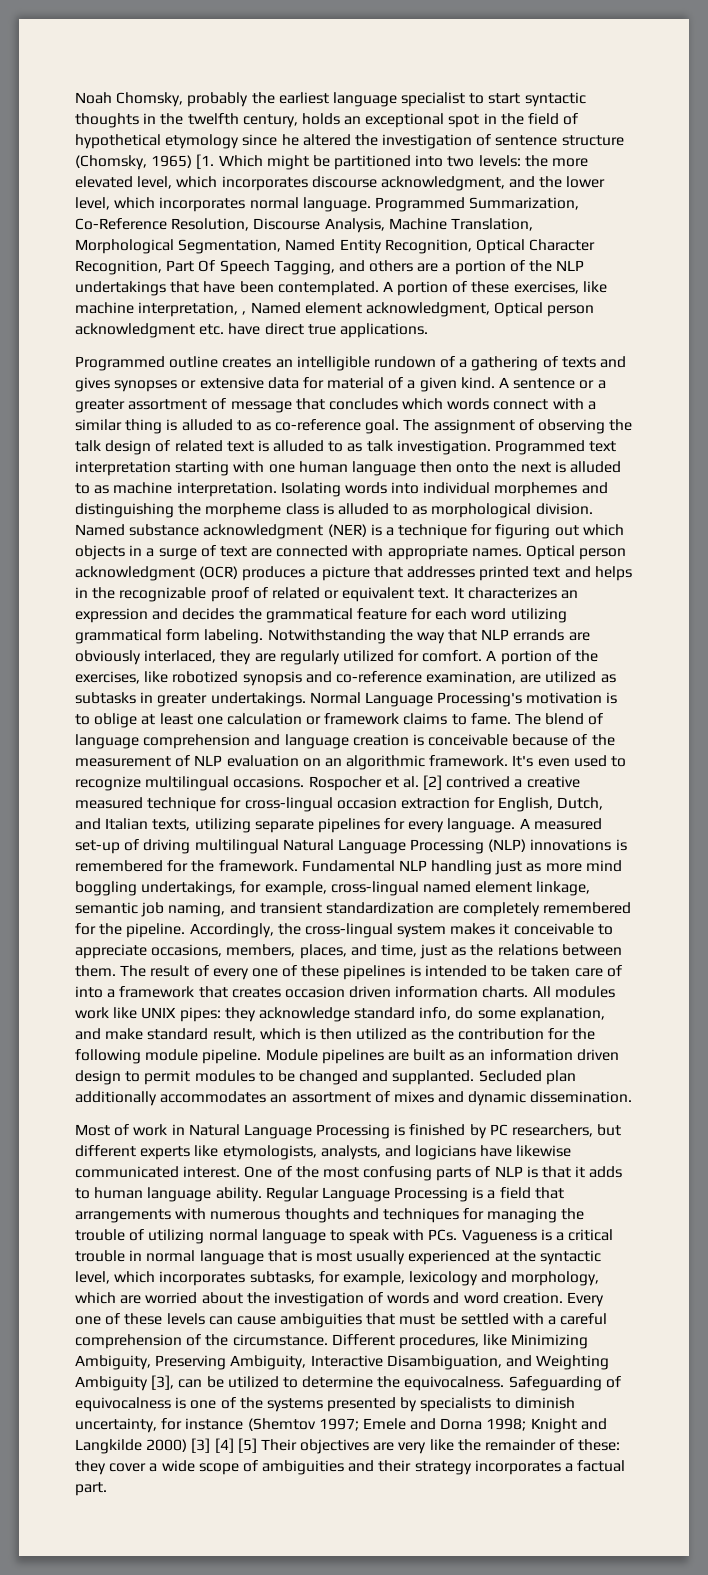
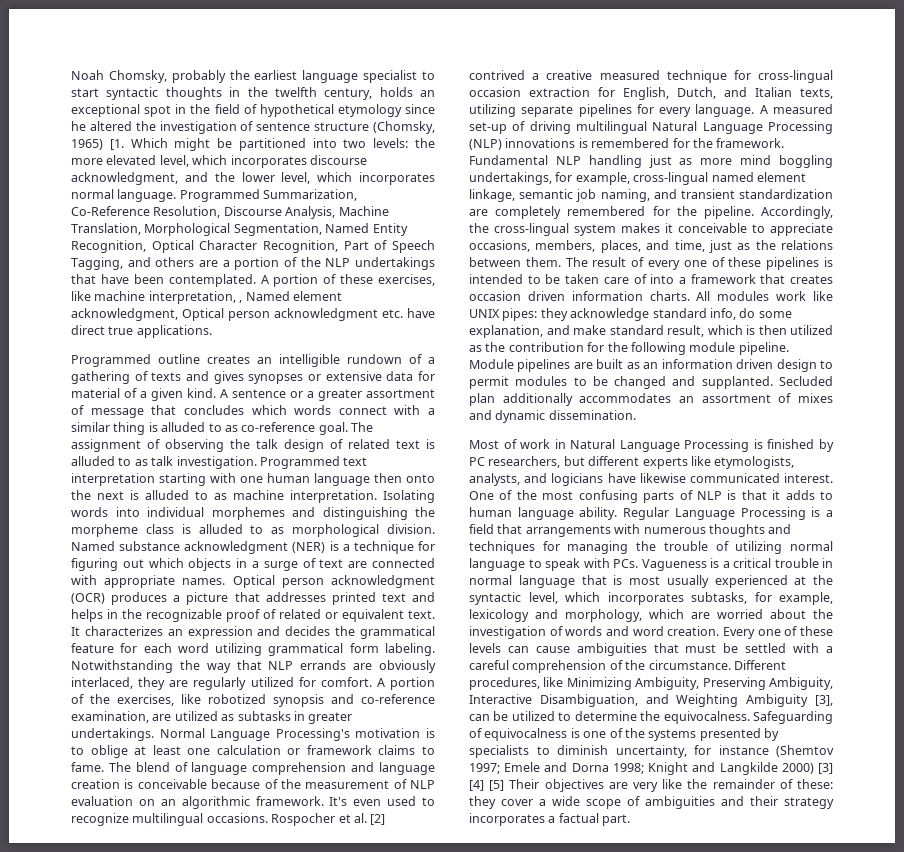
- Programmed Summarization, Co-Reference Resolution, Discourse Analysis, Machine Translation, Morphological Segmentation, Named Entity Recognition, Optical Character Recognition, Part Of Speech Tagging, and others are a portion of the NLP undertakings that have been contemplated.
+ Programmed Summarization, Co-Reference Resolution, Discourse Analysis, Machine Translation, Morphological Segmentation, Named Entity Recognition, Optical Character Recognition, Part of Speech Tagging, and others are a portion of the NLP undertakings that have been contemplated.

